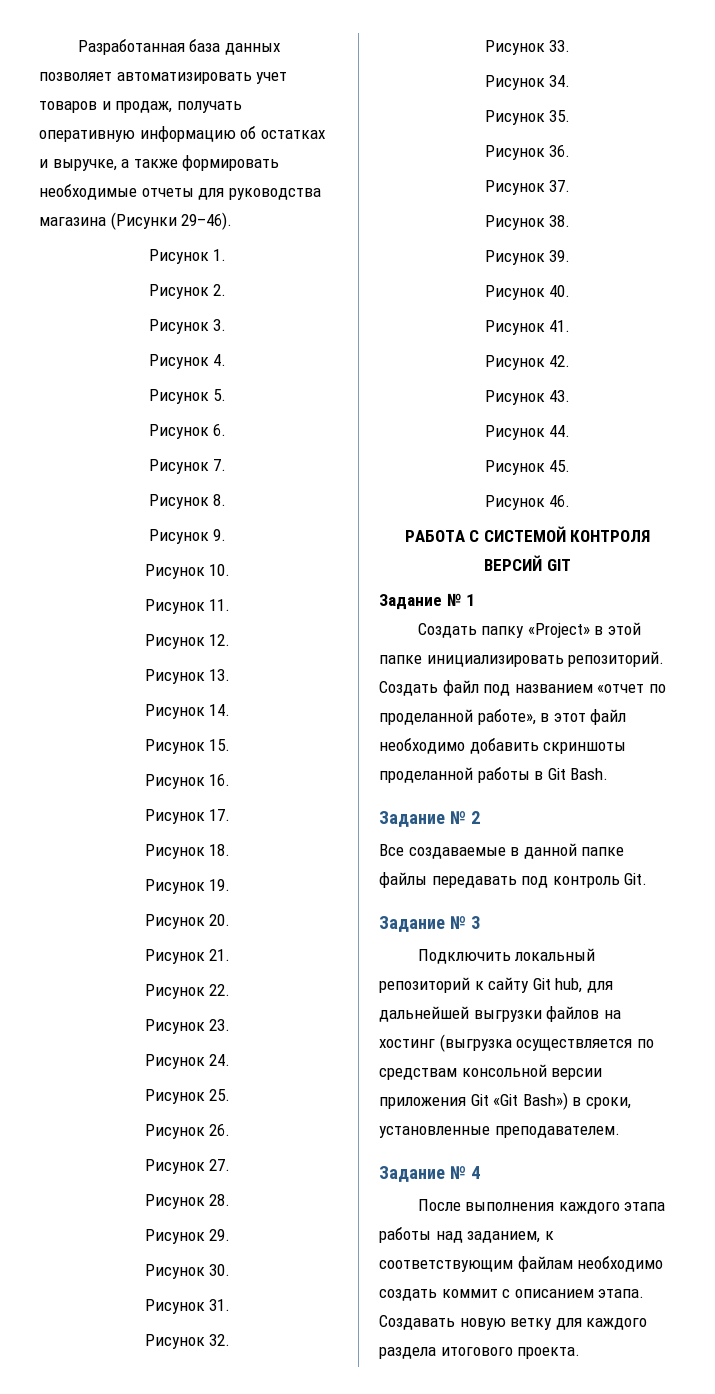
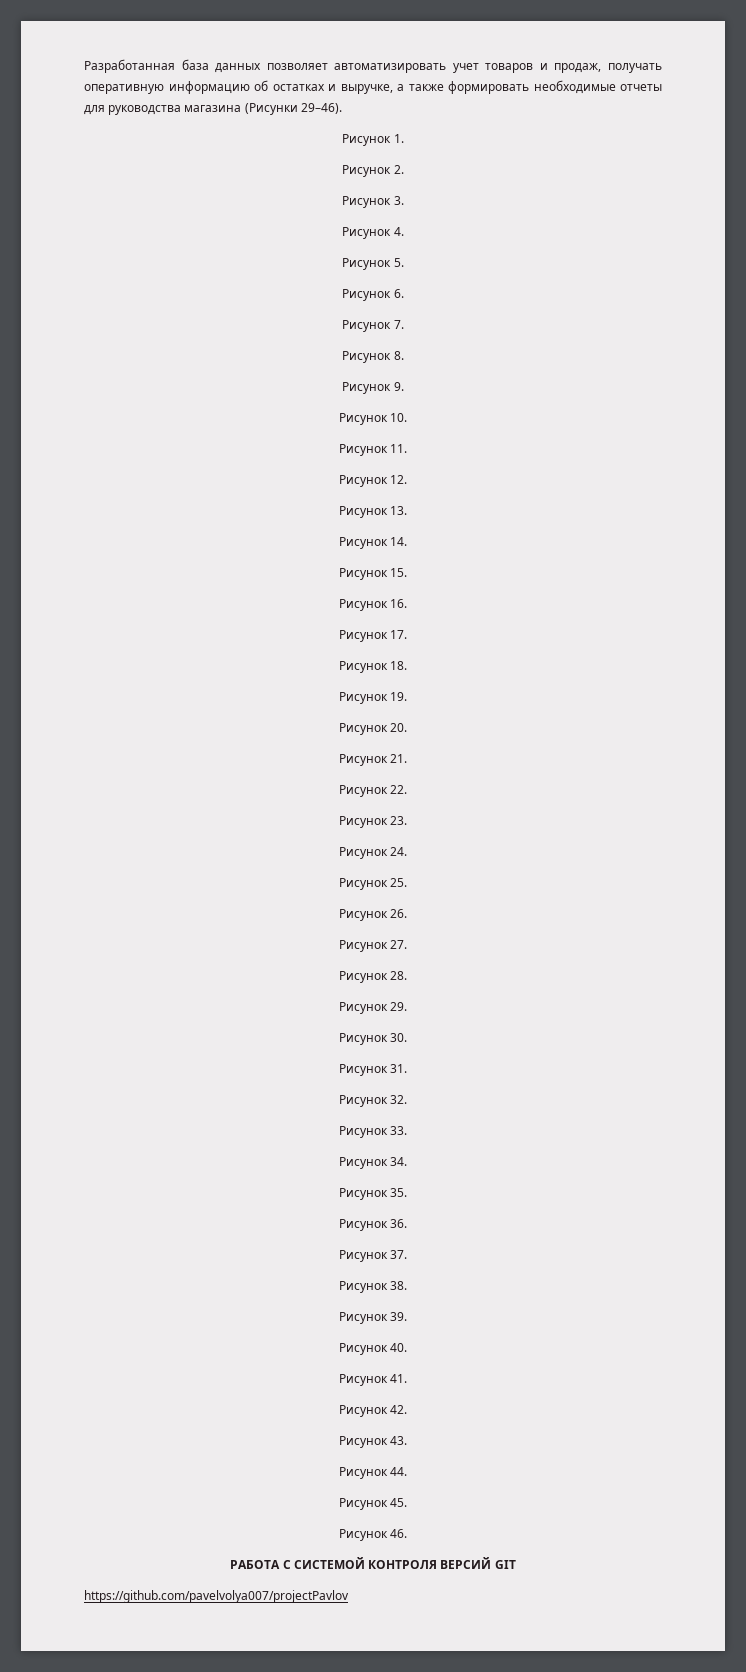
- Задание № 1
- Создать папку «Project» в этой папке инициализировать репозиторий. Создать файл под названием «отчет по проделанной работе», в этот файл необходимо добавить скриншоты проделанной работы в Git Bash.
- Задание № 2
- Все создаваемые в данной папке файлы передавать под контроль Git.
- Задание № 3
- Подключить локальный репозиторий к сайту Git hub, для дальнейшей выгрузки файлов на хостинг (выгрузка осуществляется по средствам консольной версии приложения Git «Git Bash») в сроки, установленные преподавателем.
- Задание № 4
- После выполнения каждого этапа работы над заданием, к соответствующим файлам необходимо создать коммит с описанием этапа. Создавать новую ветку для каждого раздела итогового проекта.
+ https://github.com/pavelvolya007/projectPavlov

